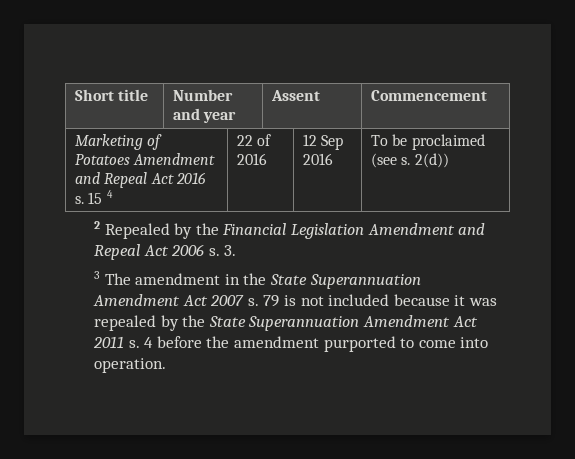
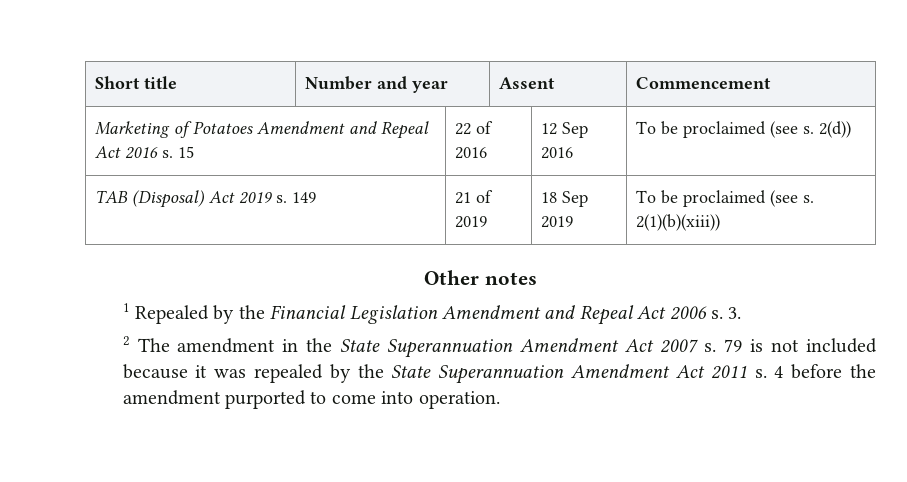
- Marketing of Potatoes Amendment and Repeal Act 2016 s. 15 4 | 22 of 2016 | 12 Sep 2016 | To be proclaimed (see s. 2(d))
+ Marketing of Potatoes Amendment and Repeal Act 2016 s. 15 | 22 of 2016 | 12 Sep 2016 | To be proclaimed (see s. 2(d))
- 2 Repealed by the Financial Legislation Amendment and Repeal Act 2006 s.
+ TAB (Disposal) Act 2019 s. 149 | 21 of 2019 | 18 Sep 2019 | To be proclaimed (see s. 2(1)(b)(xiii))
+ Other notes
+ 1 Repealed by the Financial Legislation Amendment and Repeal Act 2006 s.
- 3 The amendment in the State Superannuation Amendment Act 2007 s.
+ 2 The amendment in the State Superannuation Amendment Act 2007 s.

